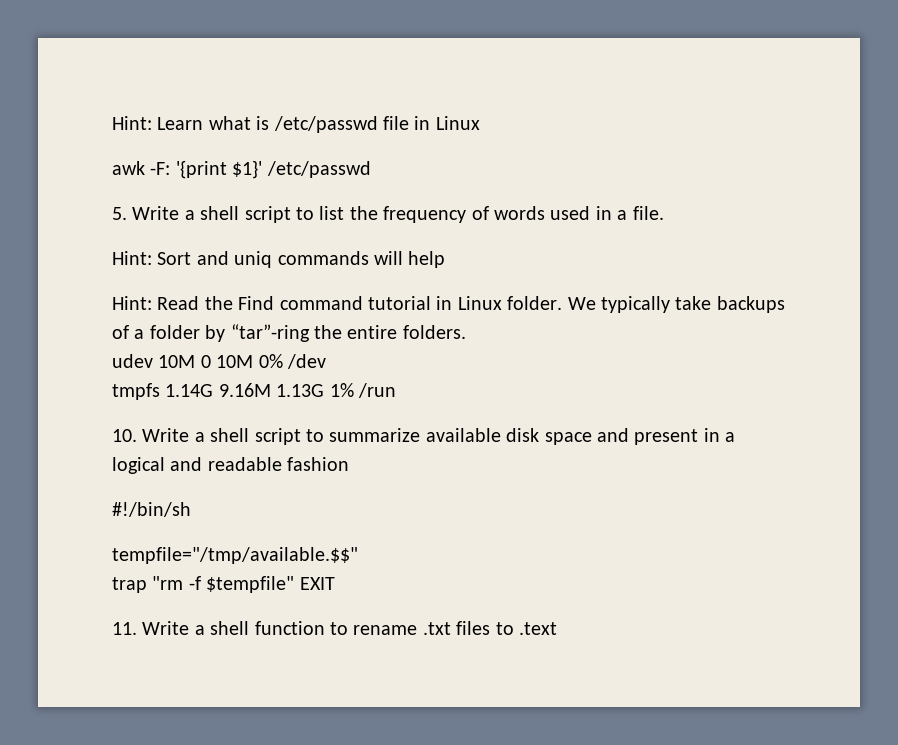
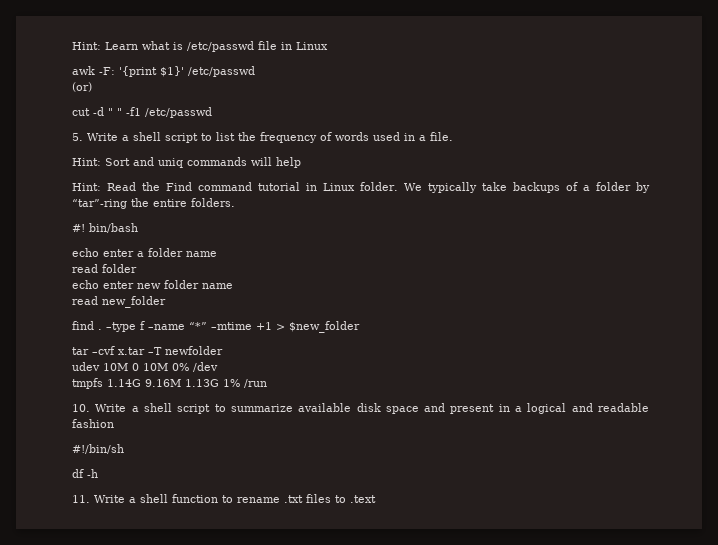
+ (or)
+ cut -d " " -f1 /etc/passwd
+ #! bin/bash
+ echo enter a folder name
+ read folder
+ echo enter new folder name
+ read new_folder
+ find . –type f –name “*” –mtime +1 > $new_folder
+ tar –cvf x.tar –T newfolder
- tempfile="/tmp/available.$$"
- trap "rm -f $tempfile" EXIT
+ df -h

